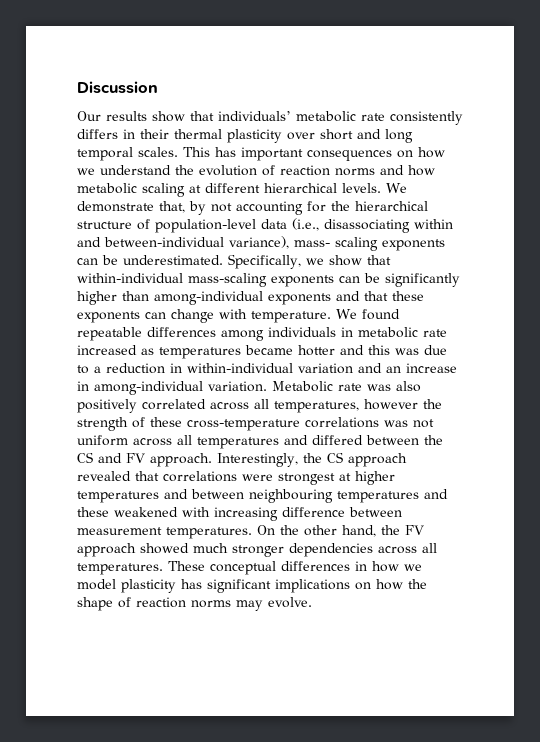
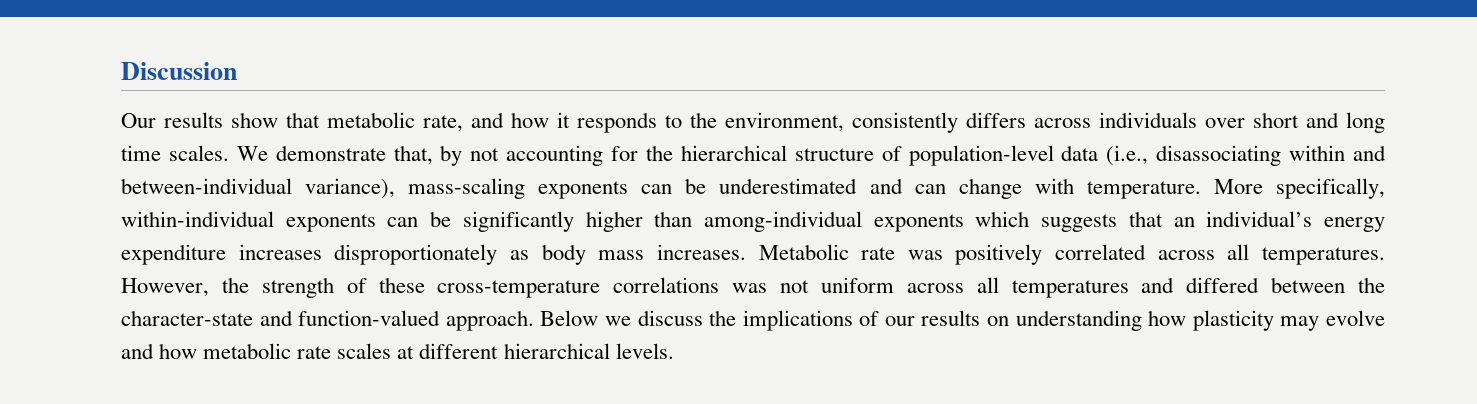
- Our results show that individuals’ metabolic rate consistently differs in their thermal plasticity over short and long temporal scales. This has important consequences on how we understand the evolution of reaction norms and how metabolic scaling at different hierarchical levels.
+ Our results show that metabolic rate, and how it responds to the environment, consistently differs across individuals over short and long time scales.
- We demonstrate that, by not accounting for the hierarchical structure of population-level data (i.e., disassociating within and between-individual variance), mass- scaling exponents can be underestimated. Specifically, we show that within-individual mass-scaling exponents can be significantly higher than among-individual exponents and that these exponents can change with temperature. We found repeatable differences among individuals in metabolic rate increased as temperatures became hotter and this was due to a reduction in within-individual variation and an increase in among-individual variation.
+ We demonstrate that, by not accounting for the hierarchical structure of population-level data (i.e., disassociating within and between-individual variance), mass-scaling exponents can be underestimated and can change with temperature. More specifically, within-individual exponents can be significantly higher than among-individual exponents which suggests that an individual’s energy expenditure increases disproportionately as body mass increases.
- Metabolic rate was also positively correlated across all temperatures, however the strength of these cross-temperature correlations was not uniform across all temperatures and differed between the CS and FV approach. Interestingly, the CS approach revealed that correlations were strongest at higher temperatures and between neighbouring temperatures and these weakened with increasing difference between measurement temperatures. On the other hand, the FV approach showed much stronger dependencies across all temperatures. These conceptual differences in how we model plasticity has significant implications on how the shape of reaction norms may evolve.
+ Metabolic rate was positively correlated across all temperatures. However, the strength of these cross-temperature correlations was not uniform across all temperatures and differed between the character-state and function-valued approach. Below we discuss the implications of our results on understanding how plasticity may evolve and how metabolic rate scales at different hierarchical levels.

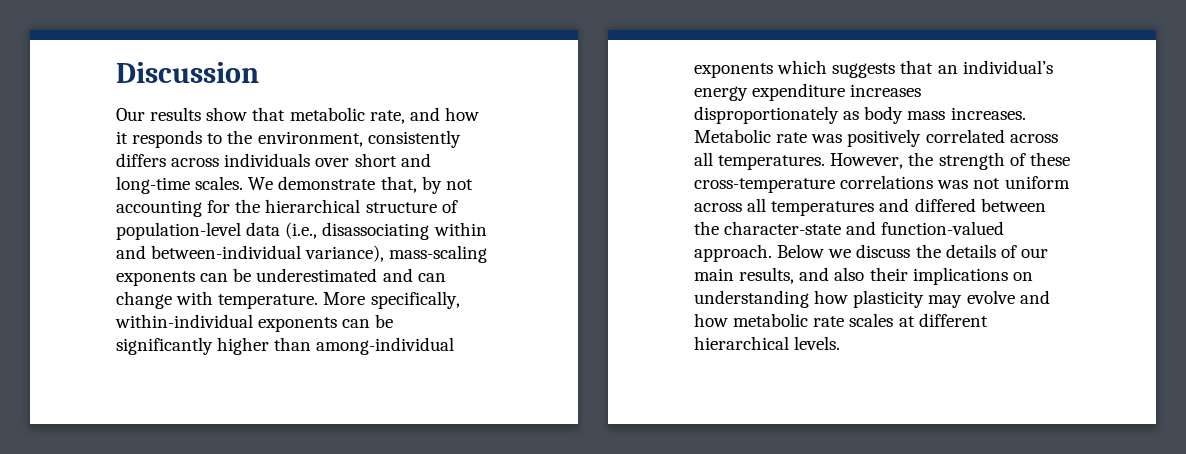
- Our results show that metabolic rate, and how it responds to the environment, consistently differs across individuals over short and long time scales.
+ Our results show that metabolic rate, and how it responds to the environment, consistently differs across individuals over short and long-time scales.
- Below we discuss the implications of our results on understanding how plasticity may evolve and how metabolic rate scales at different hierarchical levels.
+ Below we discuss the details of our main results, and also their implications on understanding how plasticity may evolve and how metabolic rate scales at different hierarchical levels.

